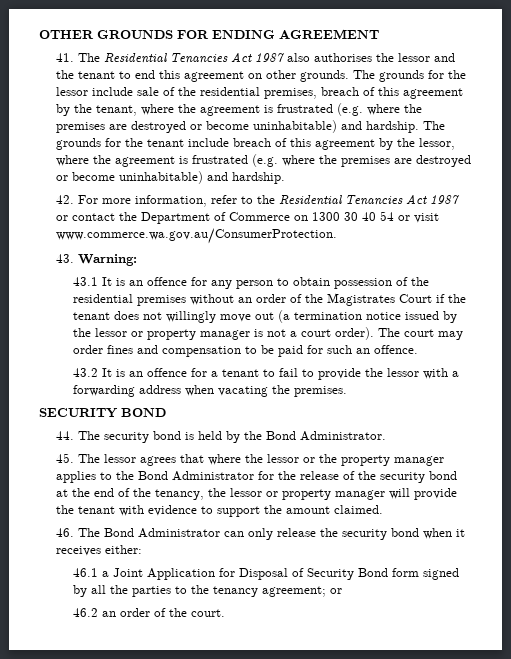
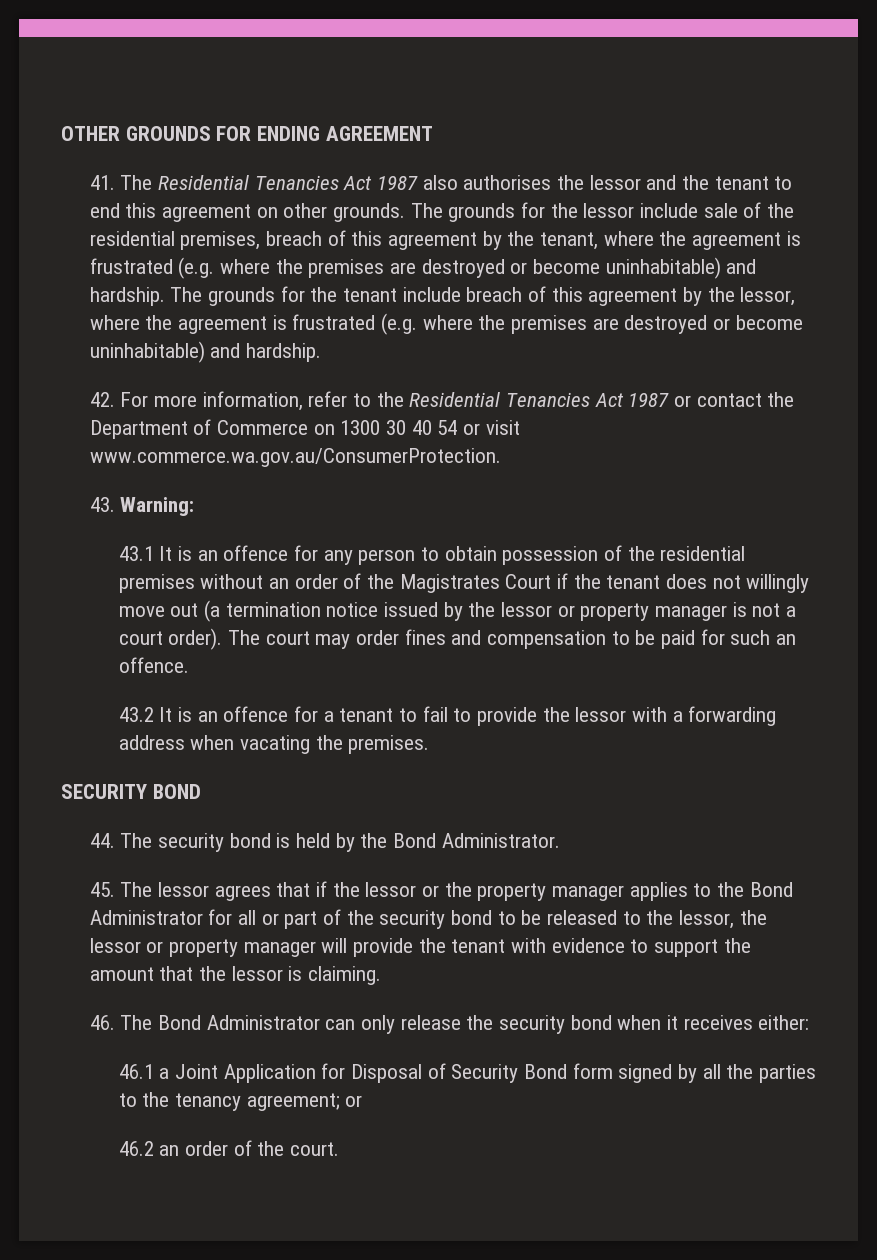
- 45. The lessor agrees that where the lessor or the property manager applies to the Bond Administrator for the release of the security bond at the end of the tenancy, the lessor or property manager will provide the tenant with evidence to support the amount claimed.
+ 45. The lessor agrees that if the lessor or the property manager applies to the Bond Administrator for all or part of the security bond to be released to the lessor, the lessor or property manager will provide the tenant with evidence to support the amount that the lessor is claiming.

